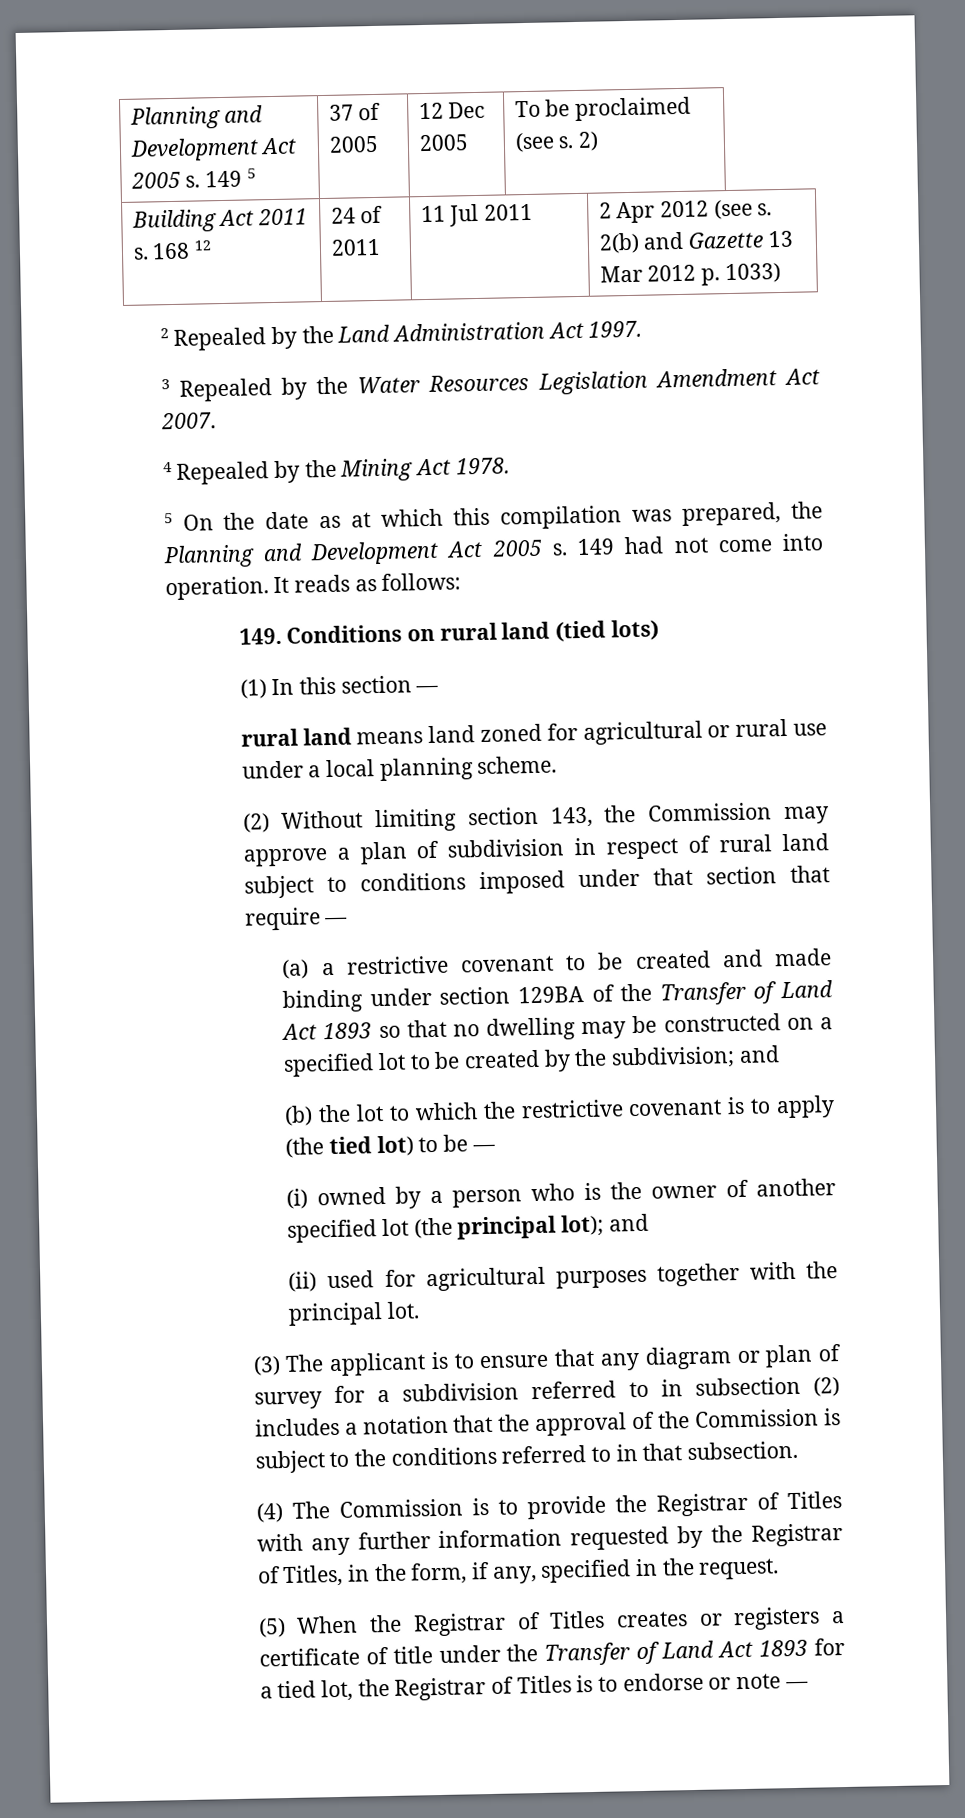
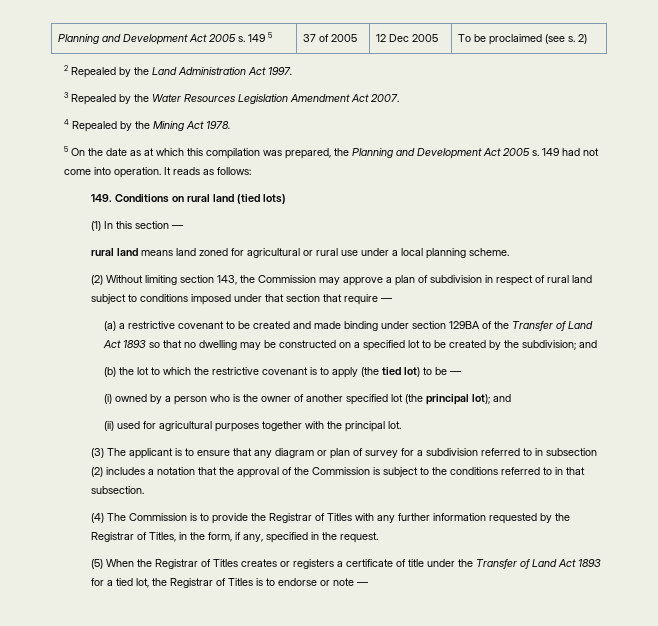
- Building Act 2011 s. 168 12 | 24 of 2011 | 11 Jul 2011 | 2 Apr 2012 (see s. 2(b) and Gazette 13 Mar 2012 p. 1033)

